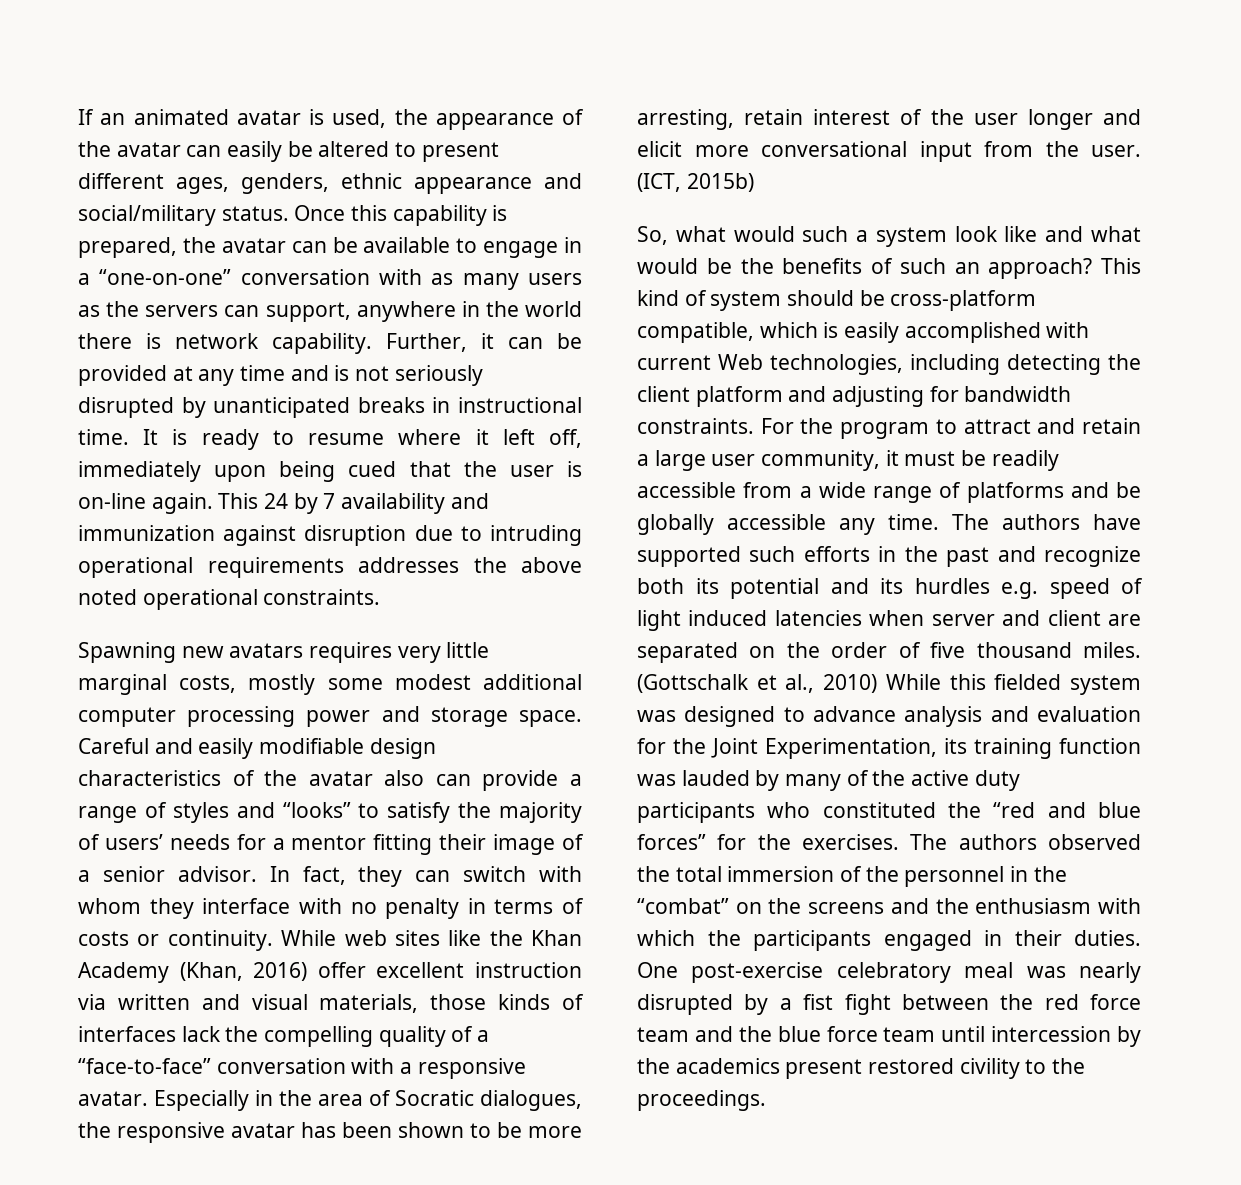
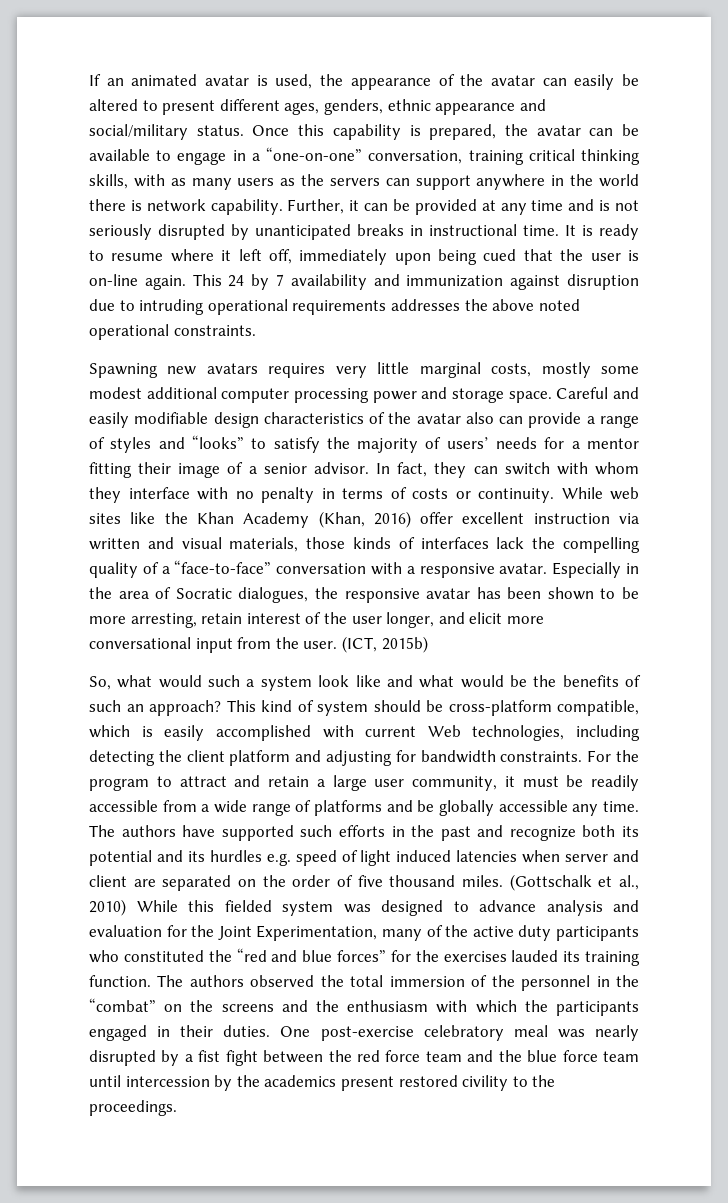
- Once this capability is prepared, the avatar can be available to engage in a “one-on-one” conversation with as many users as the servers can support, anywhere in the world there is network capability.
+ Once this capability is prepared, the avatar can be available to engage in a “one-on-one” conversation, training critical thinking skills, with as many users as the servers can support anywhere in the world there is network capability.
- Especially in the area of Socratic dialogues, the responsive avatar has been shown to be more arresting, retain interest of the user longer and elicit more conversational input from the user.
+ Especially in the area of Socratic dialogues, the responsive avatar has been shown to be more arresting, retain interest of the user longer, and elicit more conversational input from the user.
- (Gottschalk et al., 2010) While this fielded system was designed to advance analysis and evaluation for the Joint Experimentation, its training function was lauded by many of the active duty participants who constituted the “red and blue forces” for the exercises.
+ (Gottschalk et al., 2010) While this fielded system was designed to advance analysis and evaluation for the Joint Experimentation, many of the active duty participants who constituted the “red and blue forces” for the exercises lauded its training function.

